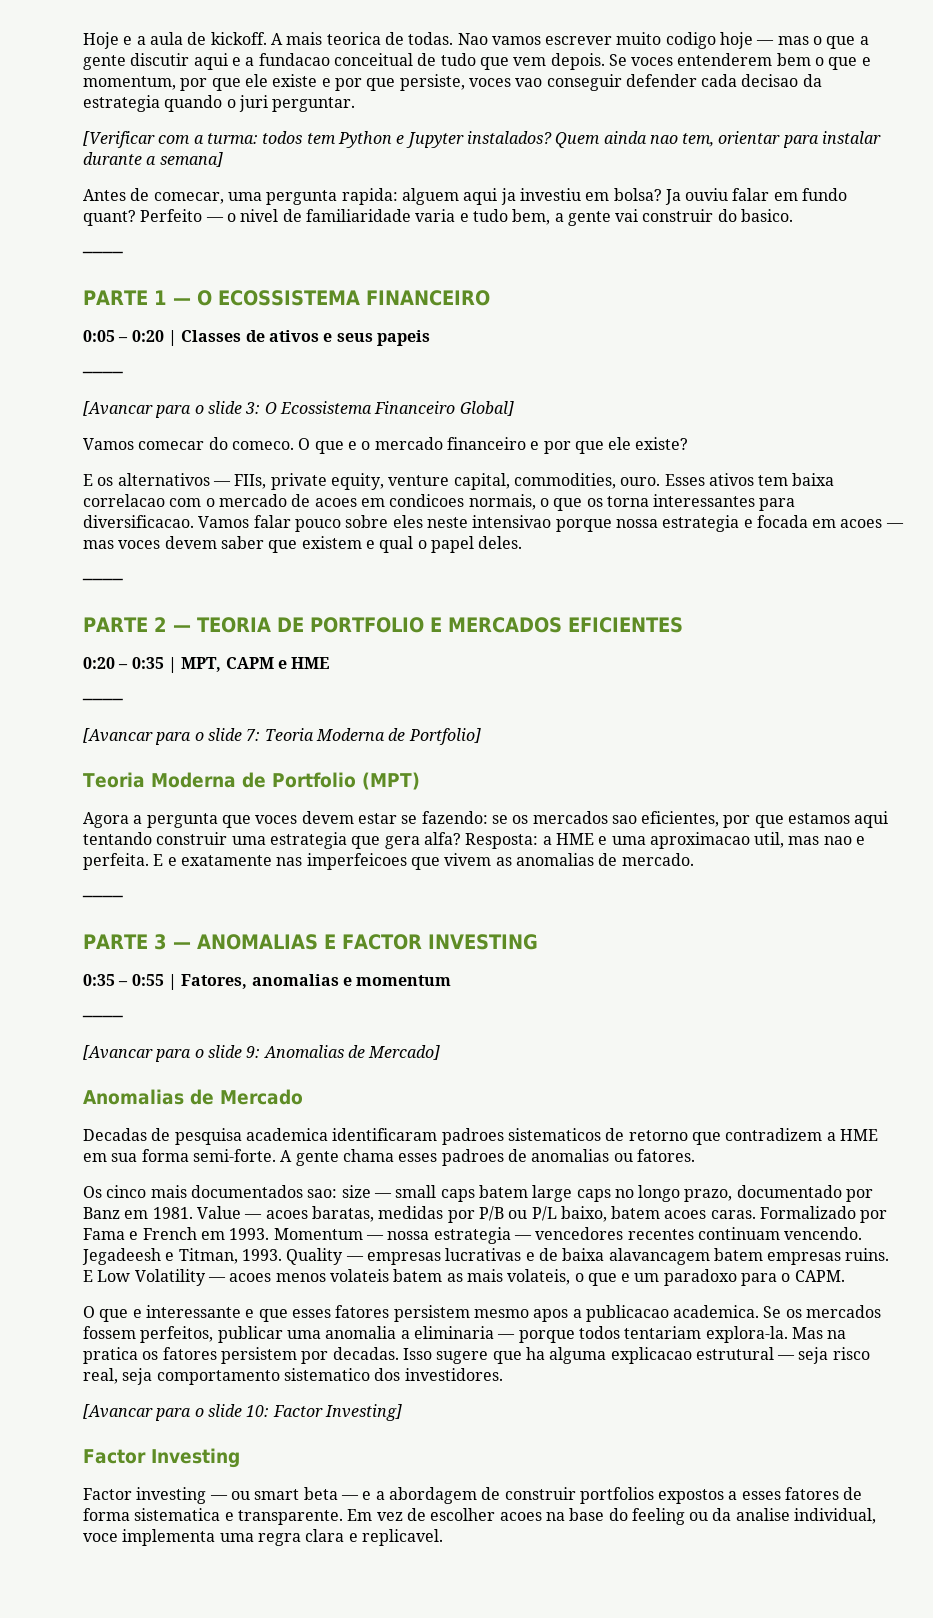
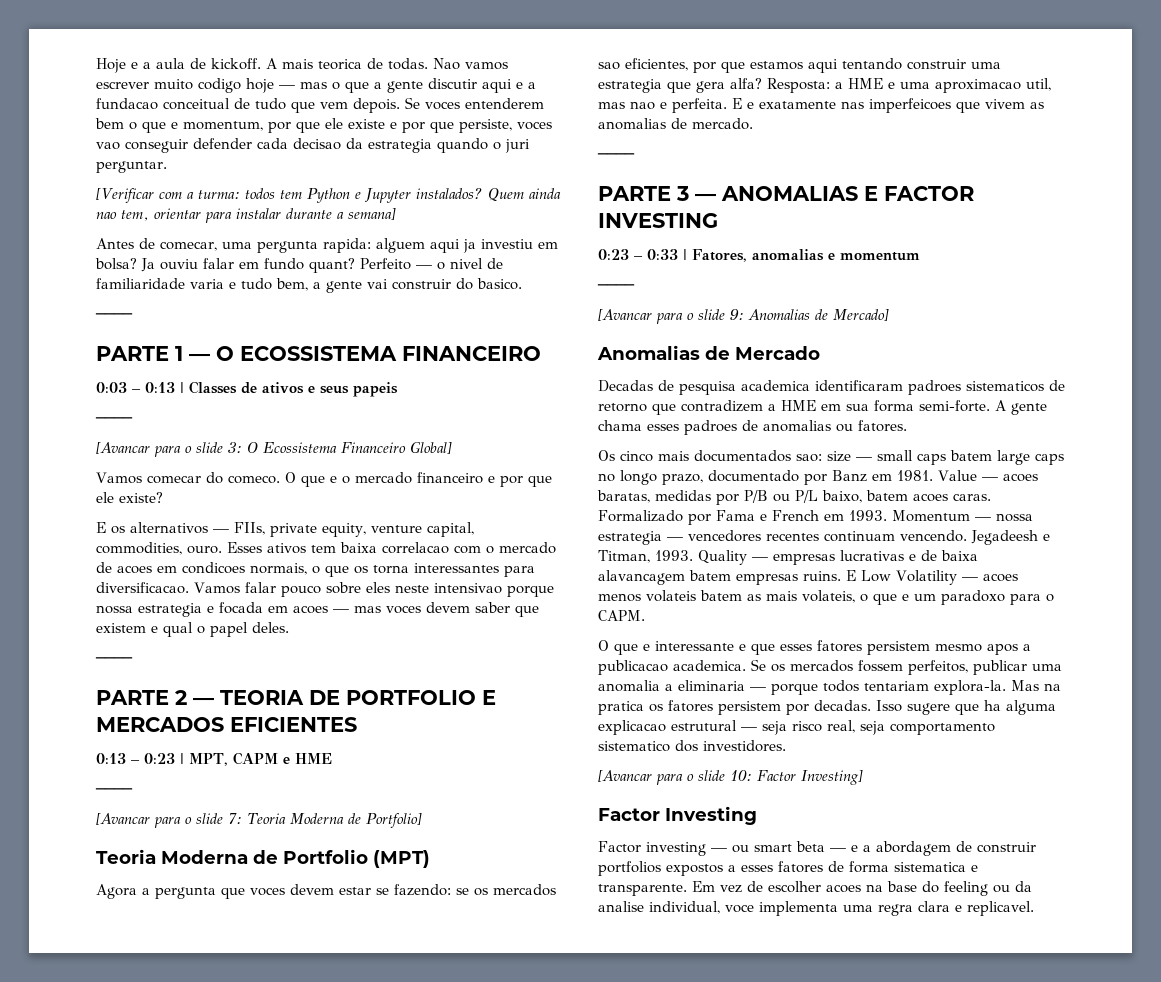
- 0:05 – 0:20 | Classes de ativos e seus papeis
+ 0:03 – 0:13 | Classes de ativos e seus papeis
- 0:20 – 0:35 | MPT, CAPM e HME
+ 0:13 – 0:23 | MPT, CAPM e HME
- 0:35 – 0:55 | Fatores, anomalias e momentum
+ 0:23 – 0:33 | Fatores, anomalias e momentum

